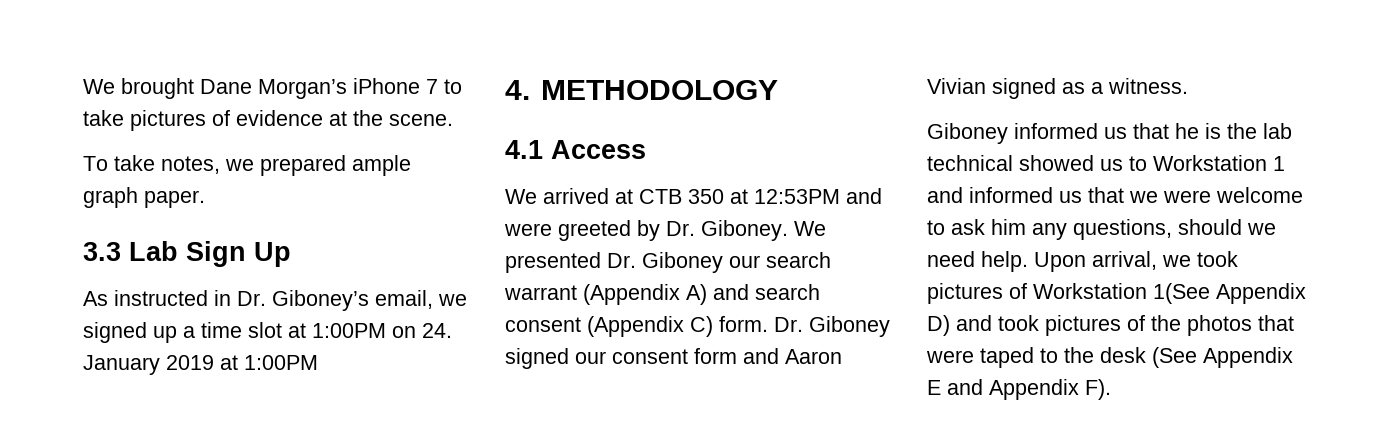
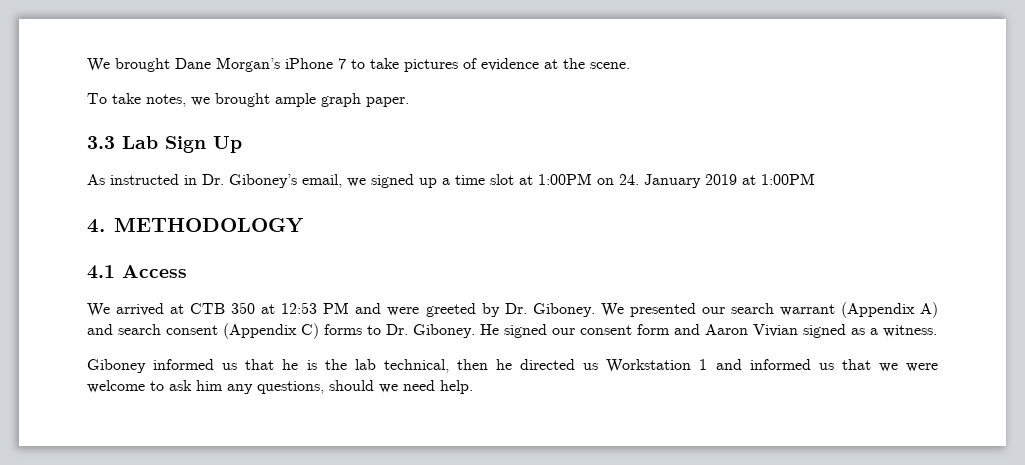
- To take notes, we prepared ample graph paper.
+ To take notes, we brought ample graph paper.
- We arrived at CTB 350 at 12:53PM and were greeted by Dr. Giboney.
+ We arrived at CTB 350 at 12:53 PM and were greeted by Dr. Giboney.
- We presented Dr. Giboney our search warrant (Appendix A) and search consent (Appendix C) form. Dr. Giboney signed our consent form and Aaron Vivian signed as a witness.
+ We presented our search warrant (Appendix A) and search consent (Appendix C) forms to Dr. Giboney. He signed our consent form and Aaron Vivian signed as a witness.
- Giboney informed us that he is the lab technical showed us to Workstation 1 and informed us that we were welcome to ask him any questions, should we need help. Upon arrival, we took pictures of Workstation 1(See Appendix D) and took pictures of the photos that were taped to the desk (See Appendix E and Appendix F).
+ Giboney informed us that he is the lab technical, then he directed us Workstation 1 and informed us that we were welcome to ask him any questions, should we need help.

